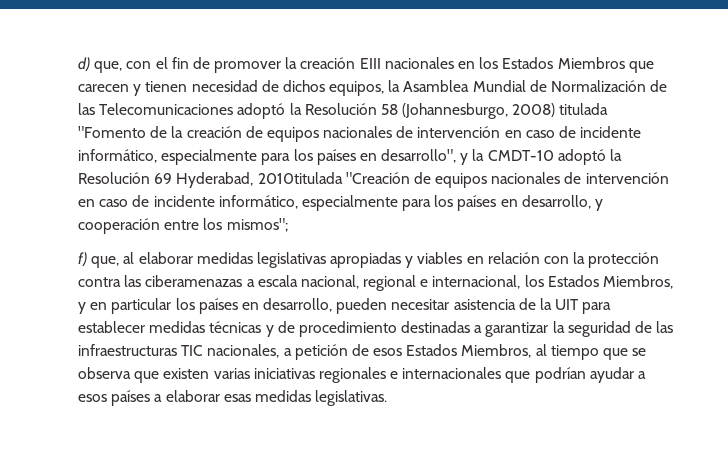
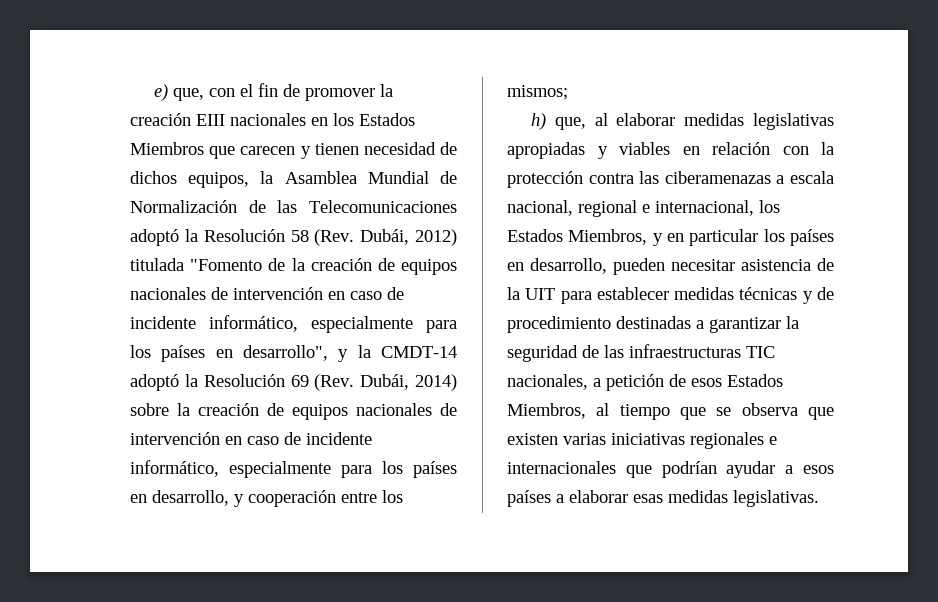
- d) que, con el fin de promover la creación EIII nacionales en los Estados Miembros que carecen y tienen necesidad de dichos equipos, la Asamblea Mundial de Normalización de las Telecomunicaciones adoptó la Resolución 58 (Johannesburgo, 2008) titulada "Fomento de la creación de equipos nacionales de intervención en caso de incidente informático, especialmente para los países en desarrollo", y la CMDT-10 adoptó la Resolución 69 Hyderabad, 2010titulada "Creación de equipos nacionales de intervención en caso de incidente informático, especialmente para los países en desarrollo, y cooperación entre los mismos";
- f) que, al elaborar medidas legislativas apropiadas y viables en relación con la protección contra las ciberamenazas a escala nacional, regional e internacional, los Estados Miembros, y en particular los países en desarrollo, pueden necesitar asistencia de la UIT para establecer medidas técnicas y de procedimiento destinadas a garantizar la seguridad de las infraestructuras TIC nacionales, a petición de esos Estados Miembros, al tiempo que se observa que existen varias iniciativas regionales e internacionales que podrían ayudar a esos países a elaborar esas medidas legislativas.
+ e) que, con el fin de promover la creación EIII nacionales en los Estados Miembros que carecen y tienen necesidad de dichos equipos, la Asamblea Mundial de Normalización de las Telecomunicaciones adoptó la Resolución 58 (Rev. Dubái, 2012) titulada "Fomento de la creación de equipos nacionales de intervención en caso de incidente informático, especialmente para los países en desarrollo", y la CMDT-14 adoptó la Resolución 69 (Rev. Dubái, 2014) sobre la creación de equipos nacionales de intervención en caso de incidente informático, especialmente para los países en desarrollo, y cooperación entre los mismos;
+ h) que, al elaborar medidas legislativas apropiadas y viables en relación con la protección contra las ciberamenazas a escala nacional, regional e internacional, los Estados Miembros, y en particular los países en desarrollo, pueden necesitar asistencia de la UIT para establecer medidas técnicas y de procedimiento destinadas a garantizar la seguridad de las infraestructuras TIC nacionales, a petición de esos Estados Miembros, al tiempo que se observa que existen varias iniciativas regionales e internacionales que podrían ayudar a esos países a elaborar esas medidas legislativas.

